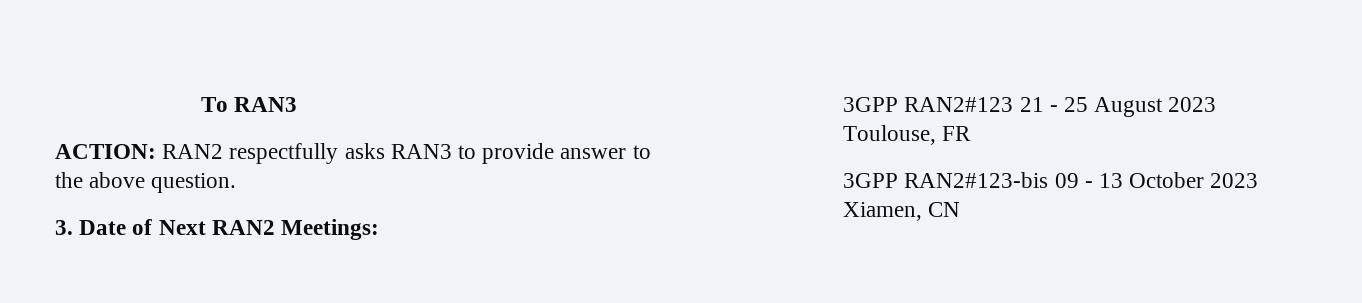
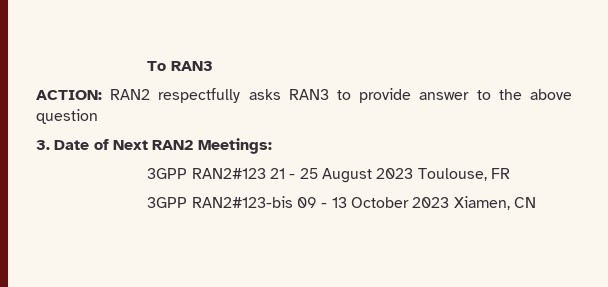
- ACTION: RAN2 respectfully asks RAN3 to provide answer to the above question.
+ ACTION: RAN2 respectfully asks RAN3 to provide answer to the above question

